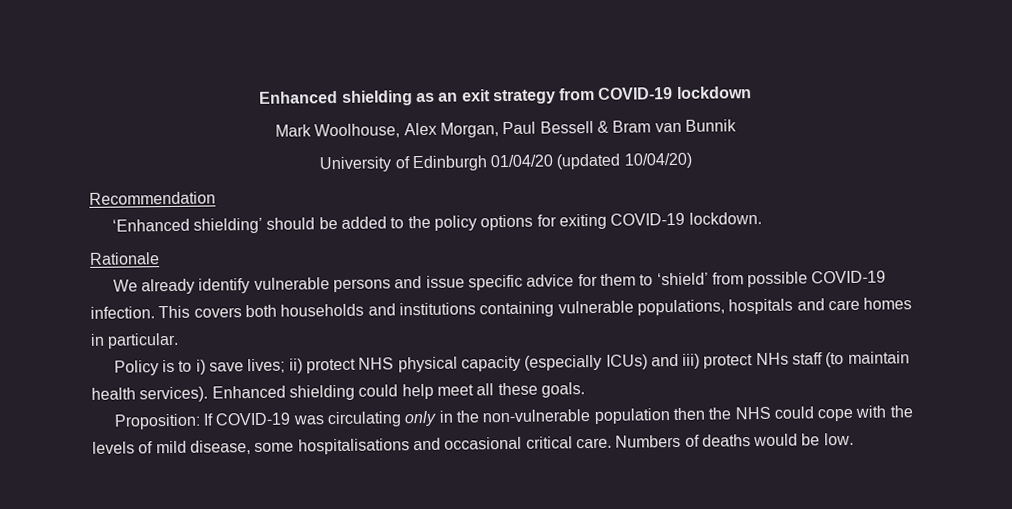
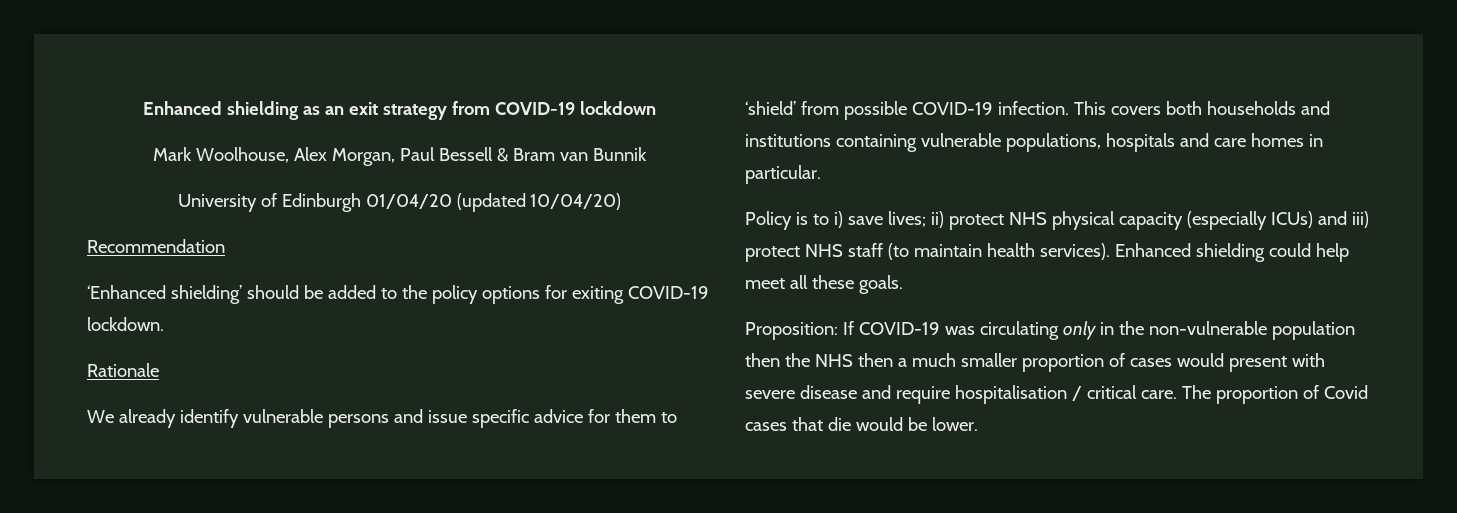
- Policy is to i) save lives; ii) protect NHS physical capacity (especially ICUs) and iii) protect NHs staff (to maintain health services).
+ Policy is to i) save lives; ii) protect NHS physical capacity (especially ICUs) and iii) protect NHS staff (to maintain health services).
- Proposition: If COVID-19 was circulating only in the non-vulnerable population then the NHS could cope with the levels of mild disease, some hospitalisations and occasional critical care. Numbers of deaths would be low.
+ Proposition: If COVID-19 was circulating only in the non-vulnerable population then the NHS then a much smaller proportion of cases would present with severe disease and require hospitalisation / critical care. The proportion of Covid cases that die would be lower.

